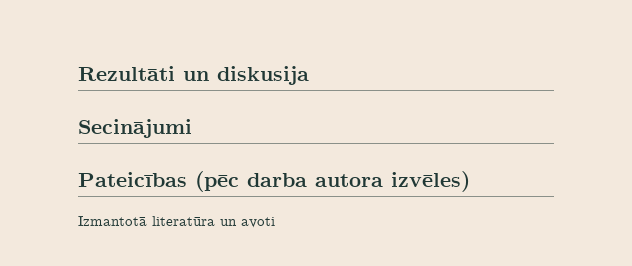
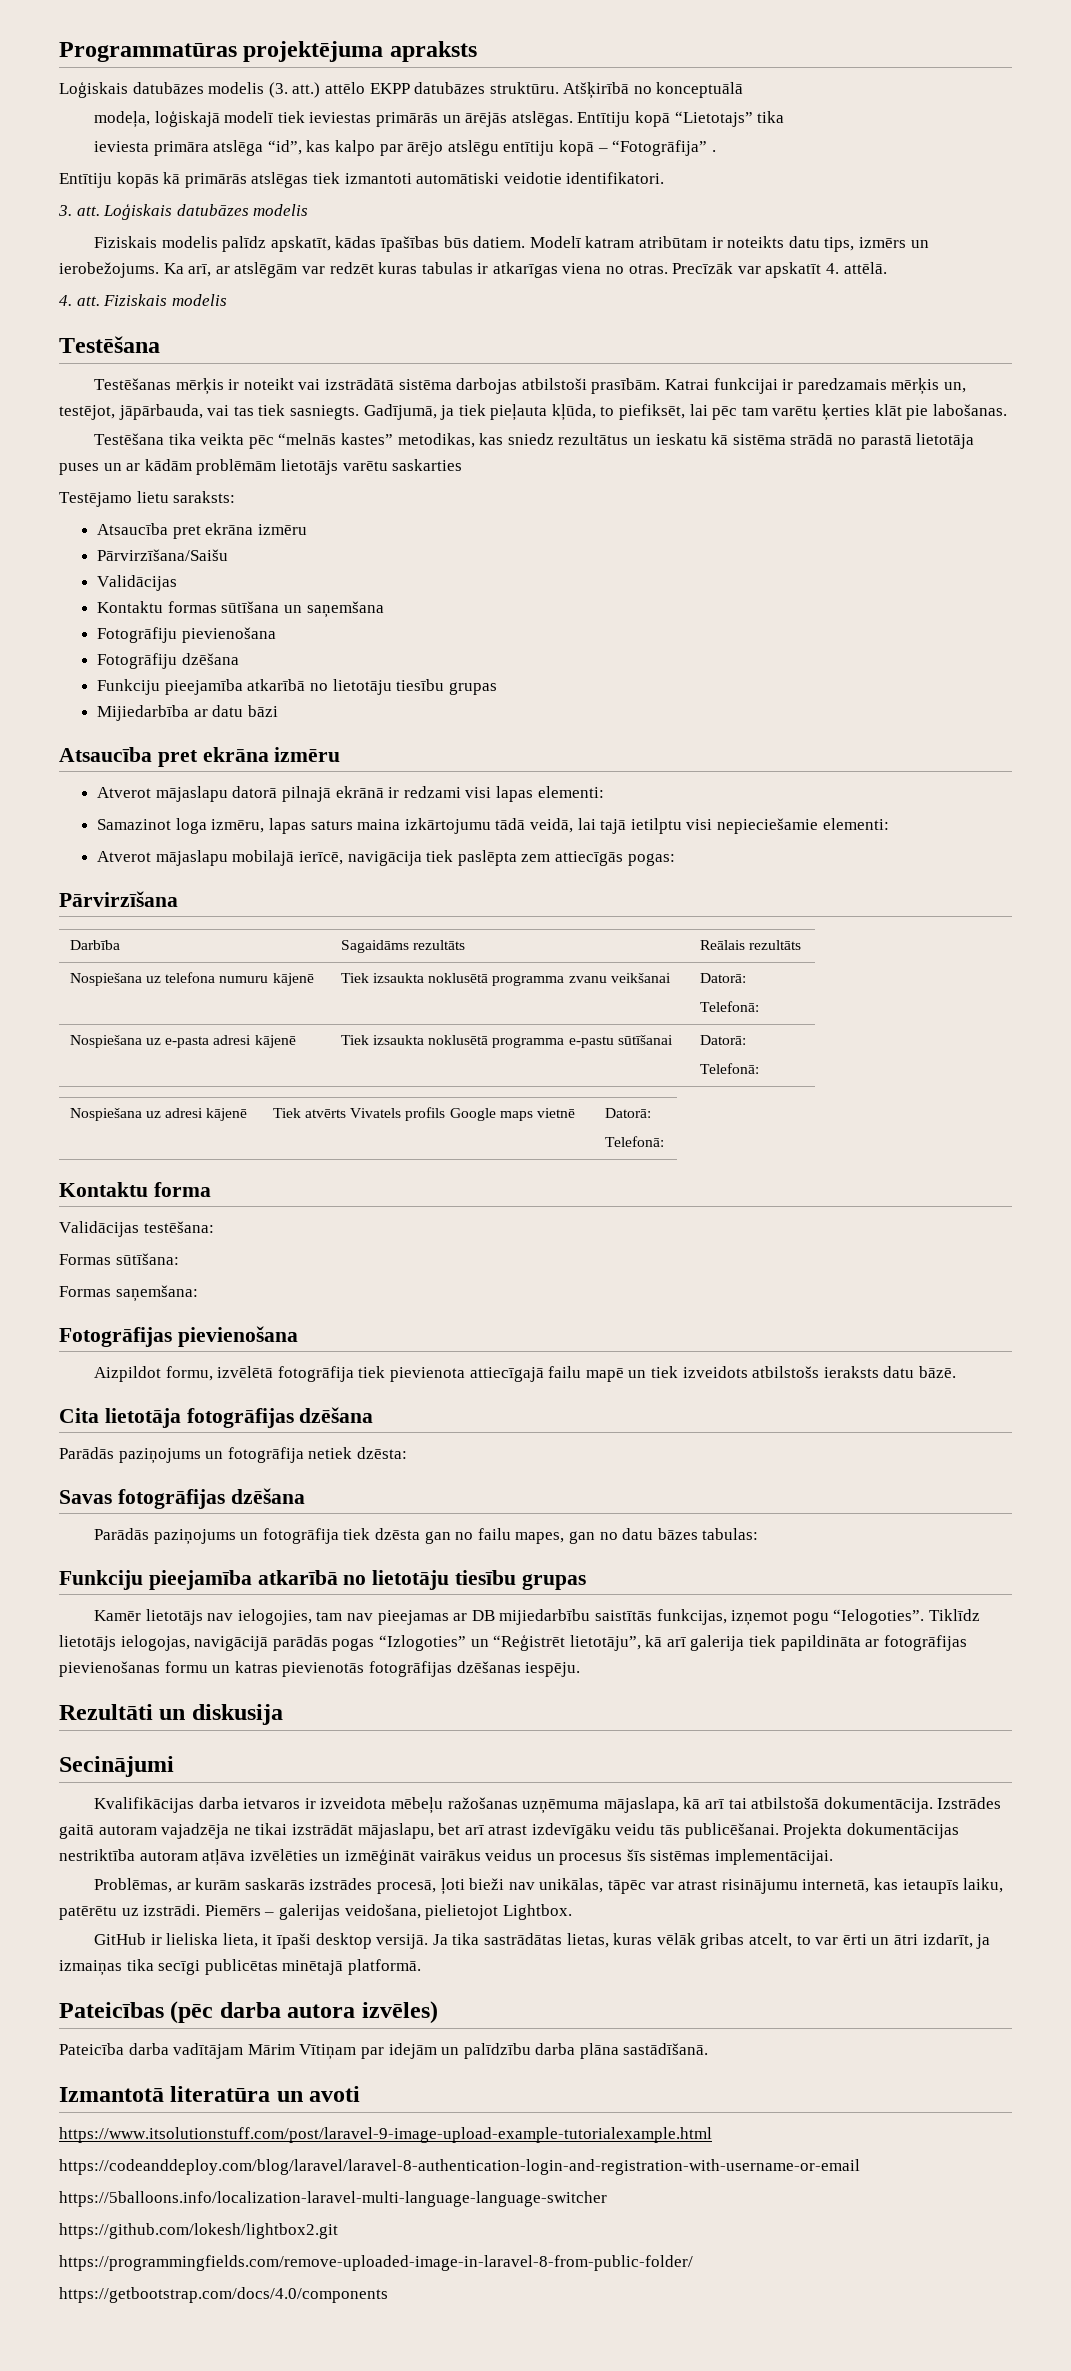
+ Programmatūras projektējuma apraksts
+ Loģiskais datubāzes modelis (3. att.) attēlo EKPP datubāzes struktūru. Atšķirībā no konceptuālā
+ modeļa, loģiskajā modelī tiek ieviestas primārās un ārējās atslēgas. Entītiju kopā “Lietotajs” tika
+ ieviesta primāra atslēga “id”, kas kalpo par ārējo atslēgu entītiju kopā – “Fotogrāfija” .
+ Entītiju kopās kā primārās atslēgas tiek izmantoti automātiski veidotie identifikatori.
+ 3. att. Loģiskais datubāzes modelis
+ Fiziskais modelis palīdz apskatīt, kādas īpašības būs datiem. Modelī katram atribūtam ir noteikts datu tips, izmērs un ierobežojums. Ka arī, ar atslēgām var redzēt kuras tabulas ir atkarīgas viena no otras. Precīzāk var apskatīt 4. attēlā.
+ 4. att. Fiziskais modelis
+ Testēšana
+ Testēšanas mērķis ir noteikt vai izstrādātā sistēma darbojas atbilstoši prasībām. Katrai funkcijai ir paredzamais mērķis un, testējot, jāpārbauda, vai tas tiek sasniegts. Gadījumā, ja tiek pieļauta kļūda, to piefiksēt, lai pēc tam varētu ķerties klāt pie labošanas.
+ Testēšana tika veikta pēc “melnās kastes” metodikas, kas sniedz rezultātus un ieskatu kā sistēma strādā no parastā lietotāja puses un ar kādām problēmām lietotājs varētu saskarties
+ Testējamo lietu saraksts:
+ Atsaucība pret ekrāna izmēru
+ Pārvirzīšana/Saišu
+ Validācijas
+ Kontaktu formas sūtīšana un saņemšana
+ Fotogrāfiju pievienošana
+ Fotogrāfiju dzēšana
+ Funkciju pieejamība atkarībā no lietotāju tiesību grupas
+ Mijiedarbība ar datu bāzi
+ Atsaucība pret ekrāna izmēru
+ Atverot mājaslapu datorā pilnajā ekrānā ir redzami visi lapas elementi:
+ Samazinot loga izmēru, lapas saturs maina izkārtojumu tādā veidā, lai tajā ietilptu visi nepieciešamie elementi:
+ Atverot mājaslapu mobilajā ierīcē, navigācija tiek paslēpta zem attiecīgās pogas:
+ Pārvirzīšana
+ Darbība | Sagaidāms rezultāts | Reālais rezultāts
+ Nospiešana uz telefona numuru kājenē | Tiek izsaukta noklusētā programma zvanu veikšanai | Datorā:
+ Telefonā:
+ Nospiešana uz e-pasta adresi kājenē | Tiek izsaukta noklusētā programma e-pastu sūtīšanai | Datorā:
+ Telefonā:
+ Nospiešana uz adresi kājenē | Tiek atvērts Vivatels profils Google maps vietnē | Datorā:
+ Telefonā:
+ Kontaktu forma
+ Validācijas testēšana:
+ Formas sūtīšana:
+ Formas saņemšana:
+ Fotogrāfijas pievienošana
+ Aizpildot formu, izvēlētā fotogrāfija tiek pievienota attiecīgajā failu mapē un tiek izveidots atbilstošs ieraksts datu bāzē.
+ Cita lietotāja fotogrāfijas dzēšana
+ Parādās paziņojums un fotogrāfija netiek dzēsta:
+ Savas fotogrāfijas dzēšana
+ Parādās paziņojums un fotogrāfija tiek dzēsta gan no failu mapes, gan no datu bāzes tabulas:
+ Funkciju pieejamība atkarībā no lietotāju tiesību grupas
+ Kamēr lietotājs nav ielogojies, tam nav pieejamas ar DB mijiedarbību saistītās funkcijas, izņemot pogu “Ielogoties”. Tiklīdz lietotājs ielogojas, navigācijā parādās pogas “Izlogoties” un “Reģistrēt lietotāju”, kā arī galerija tiek papildināta ar fotogrāfijas pievienošanas formu un katras pievienotās fotogrāfijas dzēšanas iespēju.
  Rezultāti un diskusija
  Secinājumi
+ Kvalifikācijas darba ietvaros ir izveidota mēbeļu ražošanas uzņēmuma mājaslapa, kā arī tai atbilstošā dokumentācija. Izstrādes gaitā autoram vajadzēja ne tikai izstrādāt mājaslapu, bet arī atrast izdevīgāku veidu tās publicēšanai. Projekta dokumentācijas nestriktība autoram atļāva izvēlēties un izmēģināt vairākus veidus un procesus šīs sistēmas implementācijai.
+ Problēmas, ar kurām saskarās izstrādes procesā, ļoti bieži nav unikālas, tāpēc var atrast risinājumu internetā, kas ietaupīs laiku, patērētu uz izstrādi. Piemērs – galerijas veidošana, pielietojot Lightbox.
+ GitHub ir lieliska lieta, it īpaši desktop versijā. Ja tika sastrādātas lietas, kuras vēlāk gribas atcelt, to var ērti un ātri izdarīt, ja izmaiņas tika secīgi publicētas minētajā platformā.
+ Pateicība darba vadītājam Mārim Vītiņam par idejām un palīdzību darba plāna sastādīšanā.
  Izmantotā literatūra un avoti
+ https://www.itsolutionstuff.com/post/laravel-9-image-upload-example-tutorialexample.html
+ https://codeanddeploy.com/blog/laravel/laravel-8-authentication-login-and-registration-with-username-or-email
+ https://5balloons.info/localization-laravel-multi-language-language-switcher
+ https://github.com/lokesh/lightbox2.git
+ https://programmingfields.com/remove-uploaded-image-in-laravel-8-from-public-folder/
+ https://getbootstrap.com/docs/4.0/components

